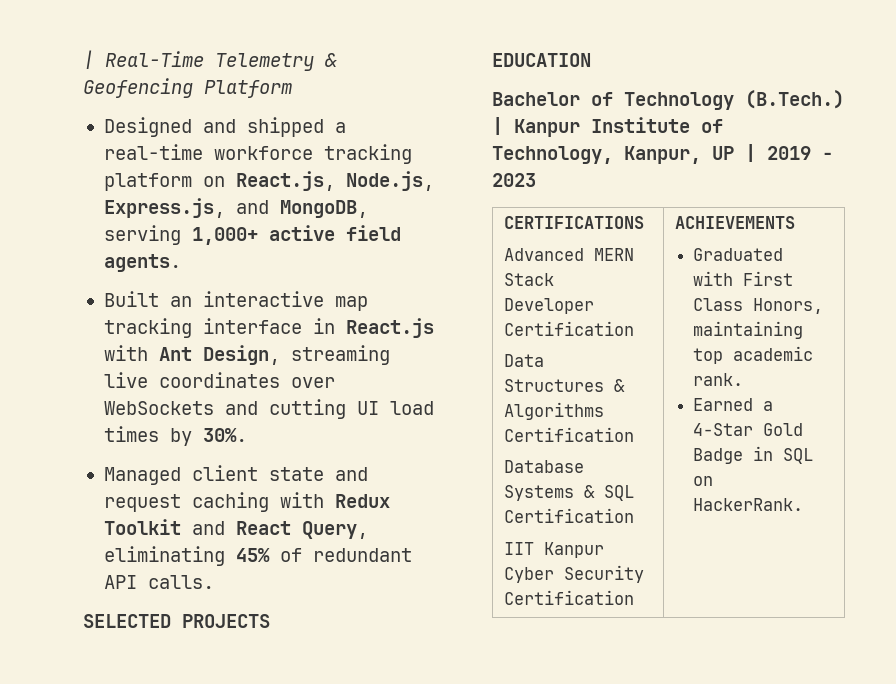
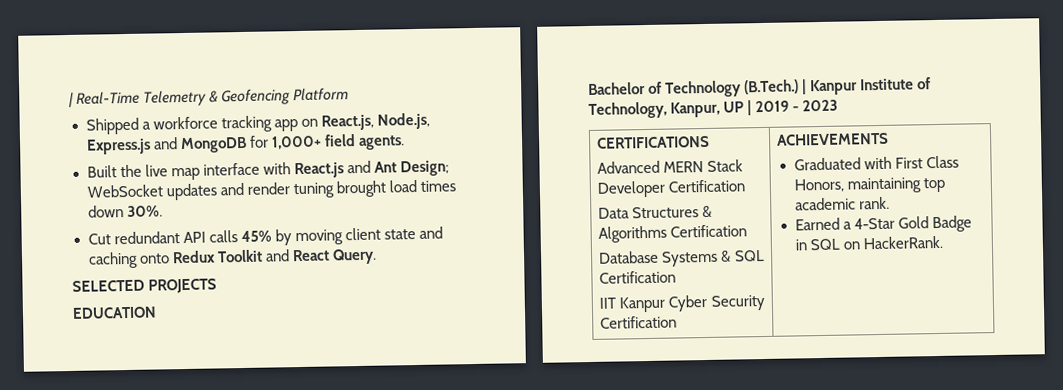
- Designed and shipped a real-time workforce tracking platform on React.js, Node.js, Express.js, and MongoDB, serving 1,000+ active field agents.
- Built an interactive map tracking interface in React.js with Ant Design, streaming live coordinates over WebSockets and cutting UI load times by 30%.
+ Shipped a workforce tracking app on React.js, Node.js, Express.js and MongoDB for 1,000+ field agents.
+ Built the live map interface with React.js and Ant Design; WebSocket updates and render tuning brought load times down 30%.
- Managed client state and request caching with Redux Toolkit and React Query, eliminating 45% of redundant API calls.
+ Cut redundant API calls 45% by moving client state and caching onto Redux Toolkit and React Query.

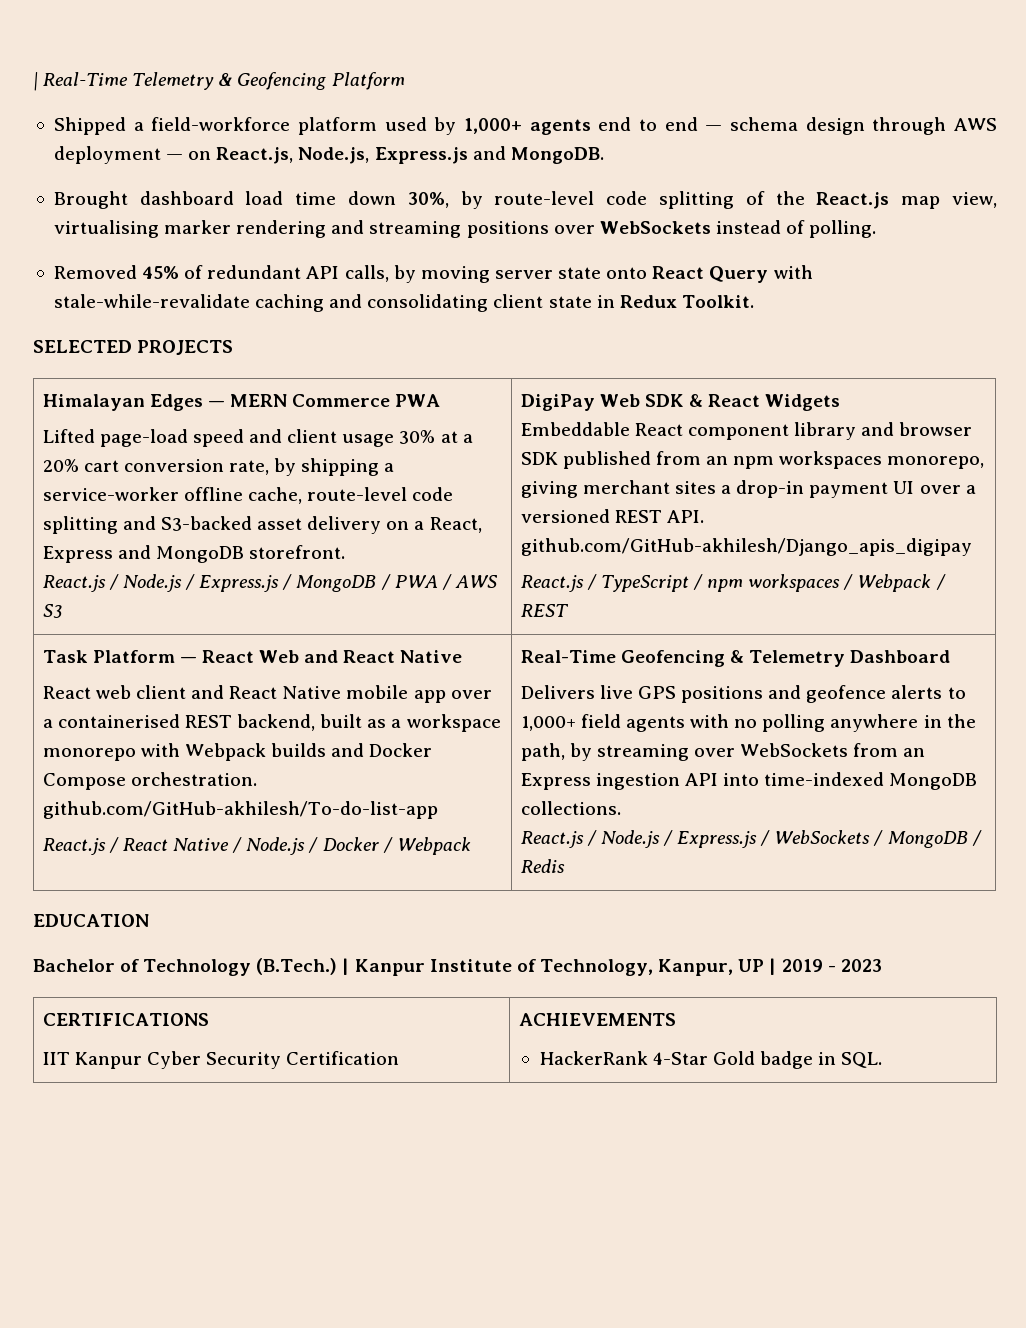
- Shipped a workforce tracking app on React.js, Node.js, Express.js and MongoDB for 1,000+ field agents.
- Built the live map interface with React.js and Ant Design; WebSocket updates and render tuning brought load times down 30%.
- Cut redundant API calls 45% by moving client state and caching onto Redux Toolkit and React Query.
+ Shipped a field-workforce platform used by 1,000+ agents end to end — schema design through AWS deployment — on React.js, Node.js, Express.js and MongoDB.
+ Brought dashboard load time down 30%, by route-level code splitting of the React.js map view, virtualising marker rendering and streaming positions over WebSockets instead of polling.
+ Removed 45% of redundant API calls, by moving server state onto React Query with stale-while-revalidate caching and consolidating client state in Redux Toolkit.
  SELECTED PROJECTS
+ Himalayan Edges — MERN Commerce PWA
+ Lifted page-load speed and client usage 30% at a 20% cart conversion rate, by shipping a service-worker offline cache, route-level code splitting and S3-backed asset delivery on a React, Express and MongoDB storefront.
+ React.js / Node.js / Express.js / MongoDB / PWA / AWS S3 | DigiPay Web SDK & React Widgets
+ Embeddable React component library and browser SDK published from an npm workspaces monorepo, giving merchant sites a drop-in payment UI over a versioned REST API. github.com/GitHub-akhilesh/Django_apis_digipay
+ React.js / TypeScript / npm workspaces / Webpack / REST
+ Task Platform — React Web and React Native
+ React web client and React Native mobile app over a containerised REST backend, built as a workspace monorepo with Webpack builds and Docker Compose orchestration. github.com/GitHub-akhilesh/To-do-list-app
+ React.js / React Native / Node.js / Docker / Webpack | Real-Time Geofencing & Telemetry Dashboard
+ Delivers live GPS positions and geofence alerts to 1,000+ field agents with no polling anywhere in the path, by streaming over WebSockets from an Express ingestion API into time-indexed MongoDB collections.
+ React.js / Node.js / Express.js / WebSockets / MongoDB / Redis
  CERTIFICATIONS
- Advanced MERN Stack Developer Certification
- Data Structures & Algorithms Certification
- Database Systems & SQL Certification
  IIT Kanpur Cyber Security Certification | ACHIEVEMENTS
- Graduated with First Class Honors, maintaining top academic rank.
- Earned a 4-Star Gold Badge in SQL on HackerRank.
+ HackerRank 4-Star Gold badge in SQL.

